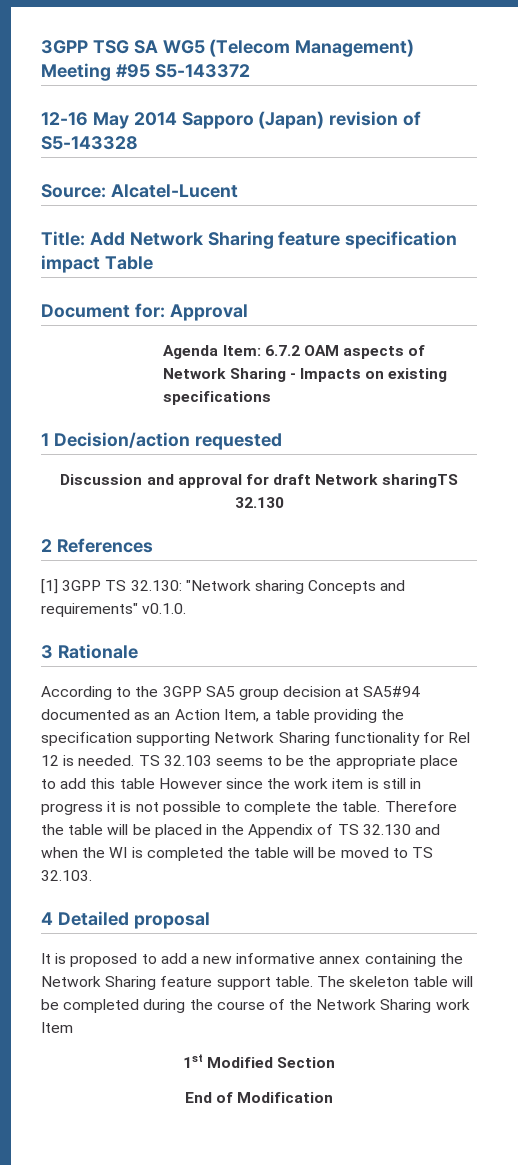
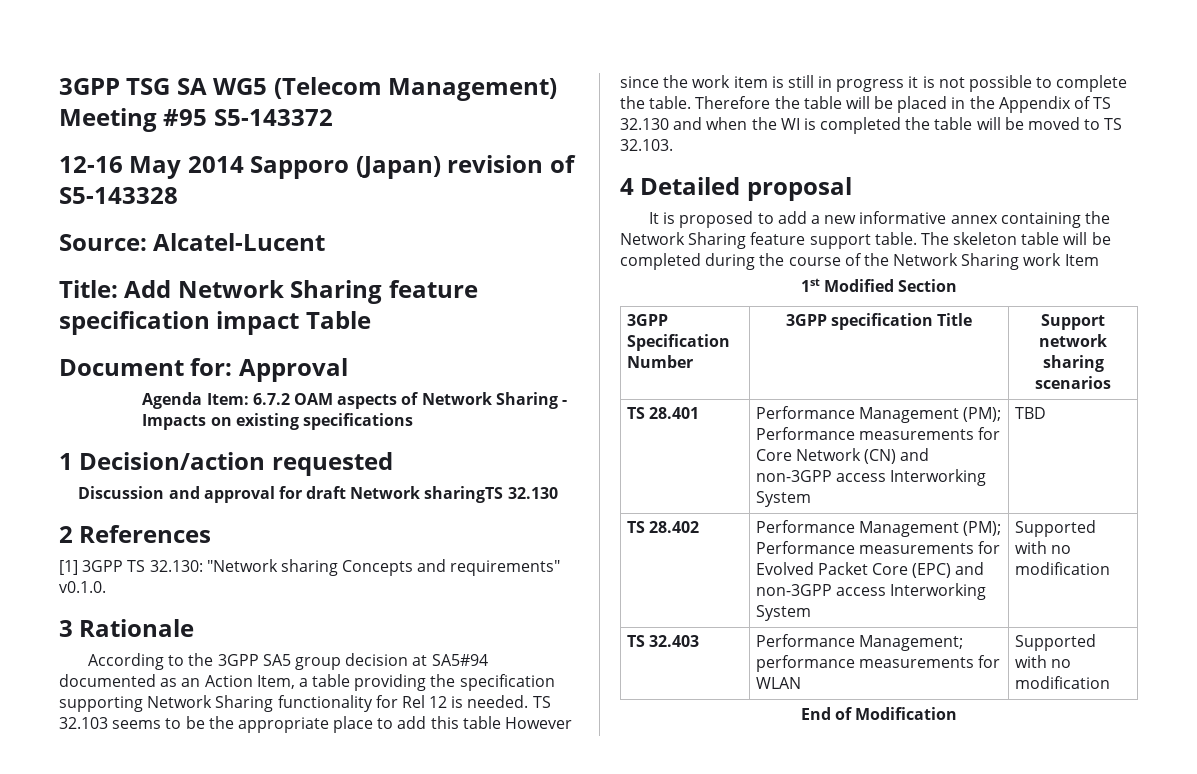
+ 3GPP Specification Number | 3GPP specification Title | Support network sharing scenarios
+ TS 28.401 | Performance Management (PM); Performance measurements for Core Network (CN) and non-3GPP access Interworking System | TBD
+ TS 28.402 | Performance Management (PM); Performance measurements for Evolved Packet Core (EPC) and non-3GPP access Interworking System | Supported with no modification
+ TS 32.403 | Performance Management; performance measurements for WLAN | Supported with no modification

